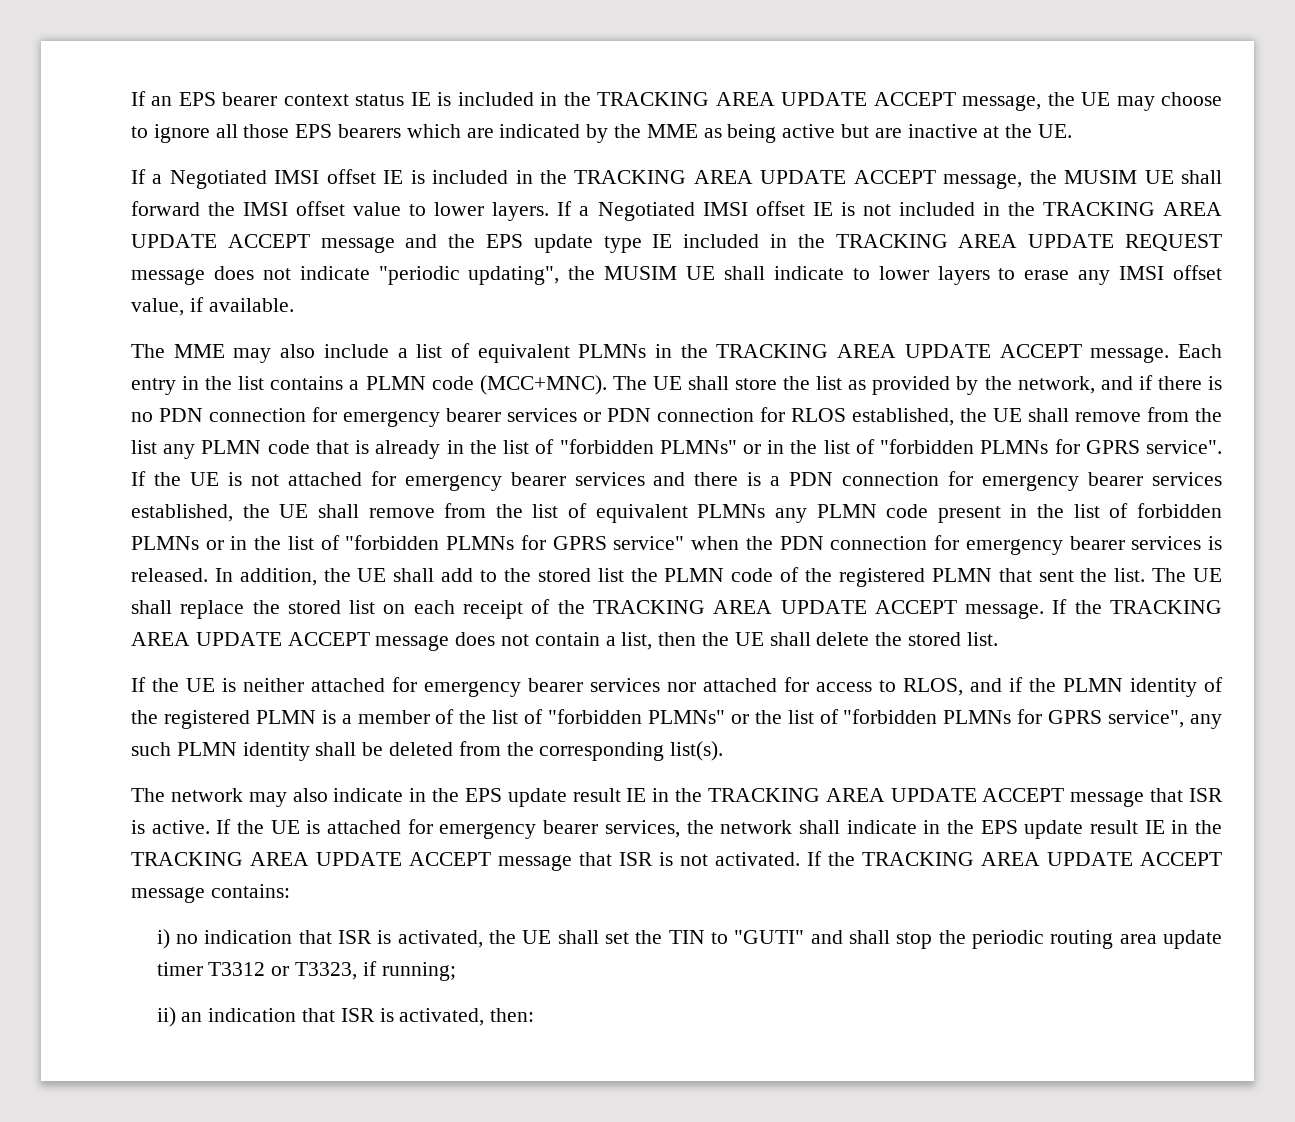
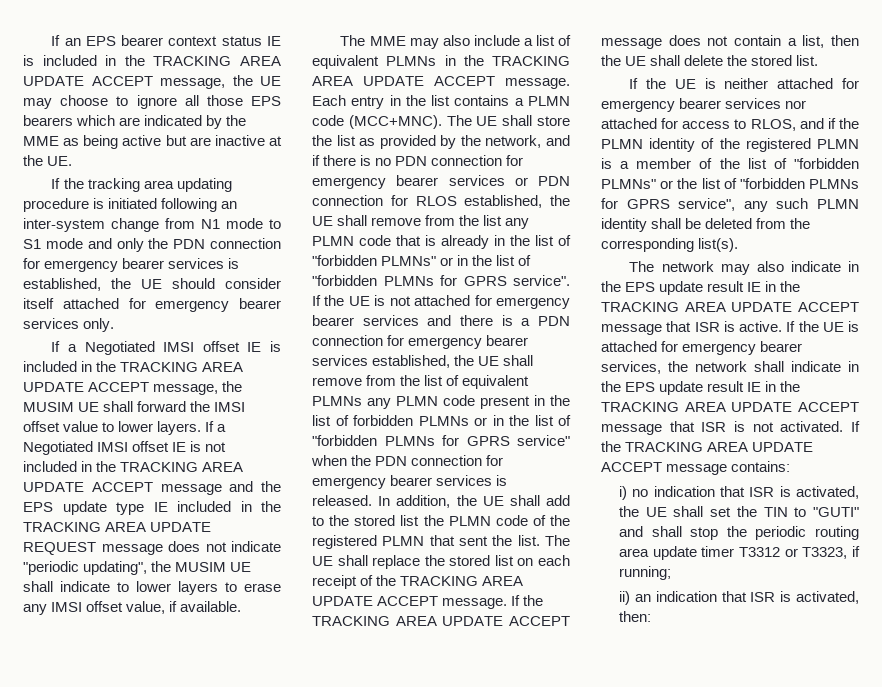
+ If the tracking area updating procedure is initiated following an inter-system change from N1 mode to S1 mode and only the PDN connection for emergency bearer services is established, the UE should consider itself attached for emergency bearer services only.

